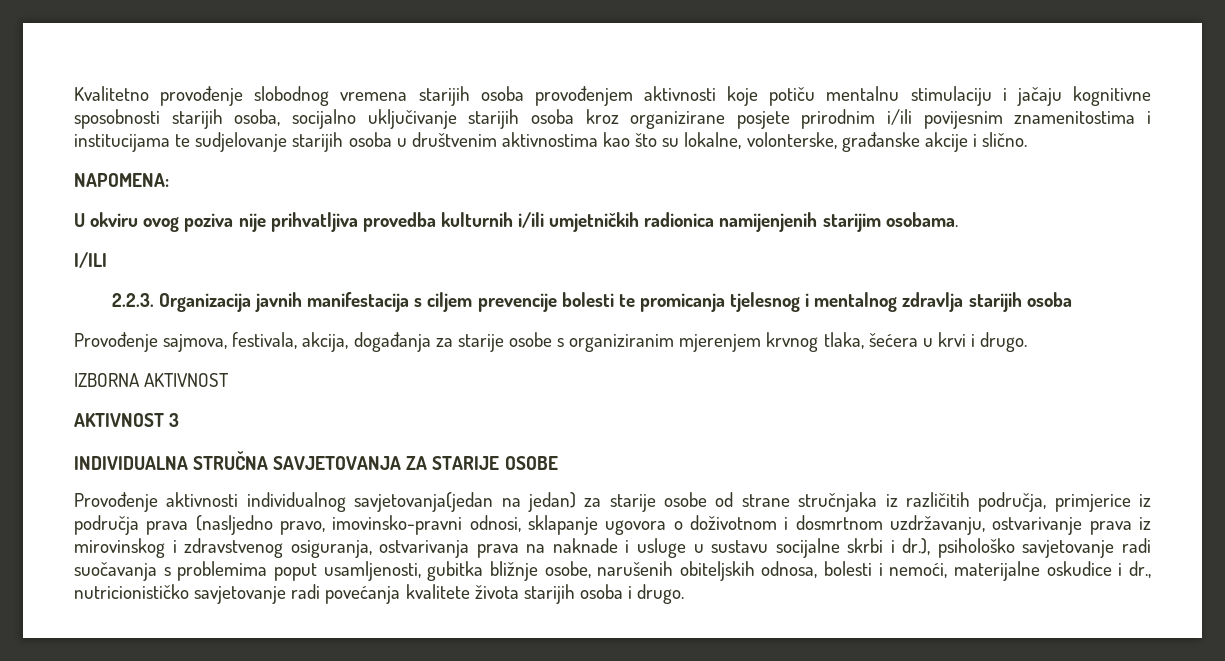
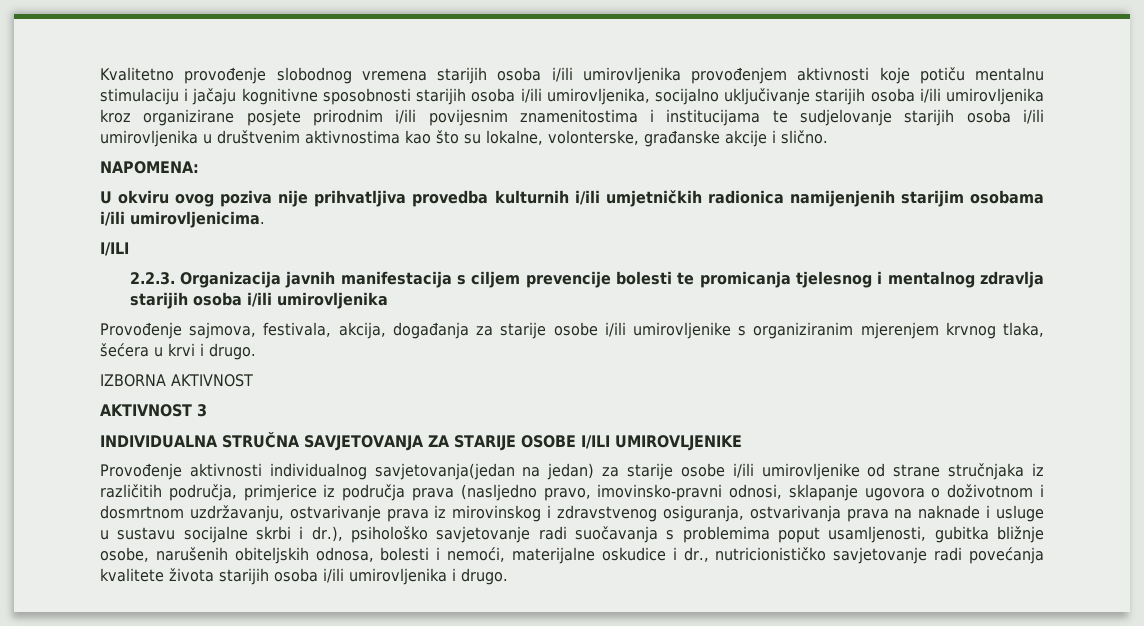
- Kvalitetno provođenje slobodnog vremena starijih osoba provođenjem aktivnosti koje potiču mentalnu stimulaciju i jačaju kognitivne sposobnosti starijih osoba, socijalno uključivanje starijih osoba kroz organizirane posjete prirodnim i/ili povijesnim znamenitostima i institucijama te sudjelovanje starijih osoba u društvenim aktivnostima kao što su lokalne, volonterske, građanske akcije i slično.
+ Kvalitetno provođenje slobodnog vremena starijih osoba i/ili umirovljenika provođenjem aktivnosti koje potiču mentalnu stimulaciju i jačaju kognitivne sposobnosti starijih osoba i/ili umirovljenika, socijalno uključivanje starijih osoba i/ili umirovljenika kroz organizirane posjete prirodnim i/ili povijesnim znamenitostima i institucijama te sudjelovanje starijih osoba i/ili umirovljenika u društvenim aktivnostima kao što su lokalne, volonterske, građanske akcije i slično.
- U okviru ovog poziva nije prihvatljiva provedba kulturnih i/ili umjetničkih radionica namijenjenih starijim osobama.
+ U okviru ovog poziva nije prihvatljiva provedba kulturnih i/ili umjetničkih radionica namijenjenih starijim osobama i/ili umirovljenicima.
- 2.2.3. Organizacija javnih manifestacija s ciljem prevencije bolesti te promicanja tjelesnog i mentalnog zdravlja starijih osoba
+ 2.2.3. Organizacija javnih manifestacija s ciljem prevencije bolesti te promicanja tjelesnog i mentalnog zdravlja starijih osoba i/ili umirovljenika
- Provođenje sajmova, festivala, akcija, događanja za starije osobe s organiziranim mjerenjem krvnog tlaka, šećera u krvi i drugo.
+ Provođenje sajmova, festivala, akcija, događanja za starije osobe i/ili umirovljenike s organiziranim mjerenjem krvnog tlaka, šećera u krvi i drugo.
- INDIVIDUALNA STRUČNA SAVJETOVANJA ZA STARIJE OSOBE
+ INDIVIDUALNA STRUČNA SAVJETOVANJA ZA STARIJE OSOBE I/ILI UMIROVLJENIKE
- Provođenje aktivnosti individualnog savjetovanja(jedan na jedan) za starije osobe od strane stručnjaka iz različitih područja, primjerice iz područja prava (nasljedno pravo, imovinsko-pravni odnosi, sklapanje ugovora o doživotnom i dosmrtnom uzdržavanju, ostvarivanje prava iz mirovinskog i zdravstvenog osiguranja, ostvarivanja prava na naknade i usluge u sustavu socijalne skrbi i dr.), psihološko savjetovanje radi suočavanja s problemima poput usamljenosti, gubitka bližnje osobe, narušenih obiteljskih odnosa, bolesti i nemoći, materijalne oskudice i dr., nutricionističko savjetovanje radi povećanja kvalitete života starijih osoba i drugo.
+ Provođenje aktivnosti individualnog savjetovanja(jedan na jedan) za starije osobe i/ili umirovljenike od strane stručnjaka iz različitih područja, primjerice iz područja prava (nasljedno pravo, imovinsko-pravni odnosi, sklapanje ugovora o doživotnom i dosmrtnom uzdržavanju, ostvarivanje prava iz mirovinskog i zdravstvenog osiguranja, ostvarivanja prava na naknade i usluge u sustavu socijalne skrbi i dr.), psihološko savjetovanje radi suočavanja s problemima poput usamljenosti, gubitka bližnje osobe, narušenih obiteljskih odnosa, bolesti i nemoći, materijalne oskudice i dr., nutricionističko savjetovanje radi povećanja kvalitete života starijih osoba i/ili umirovljenika i drugo.

